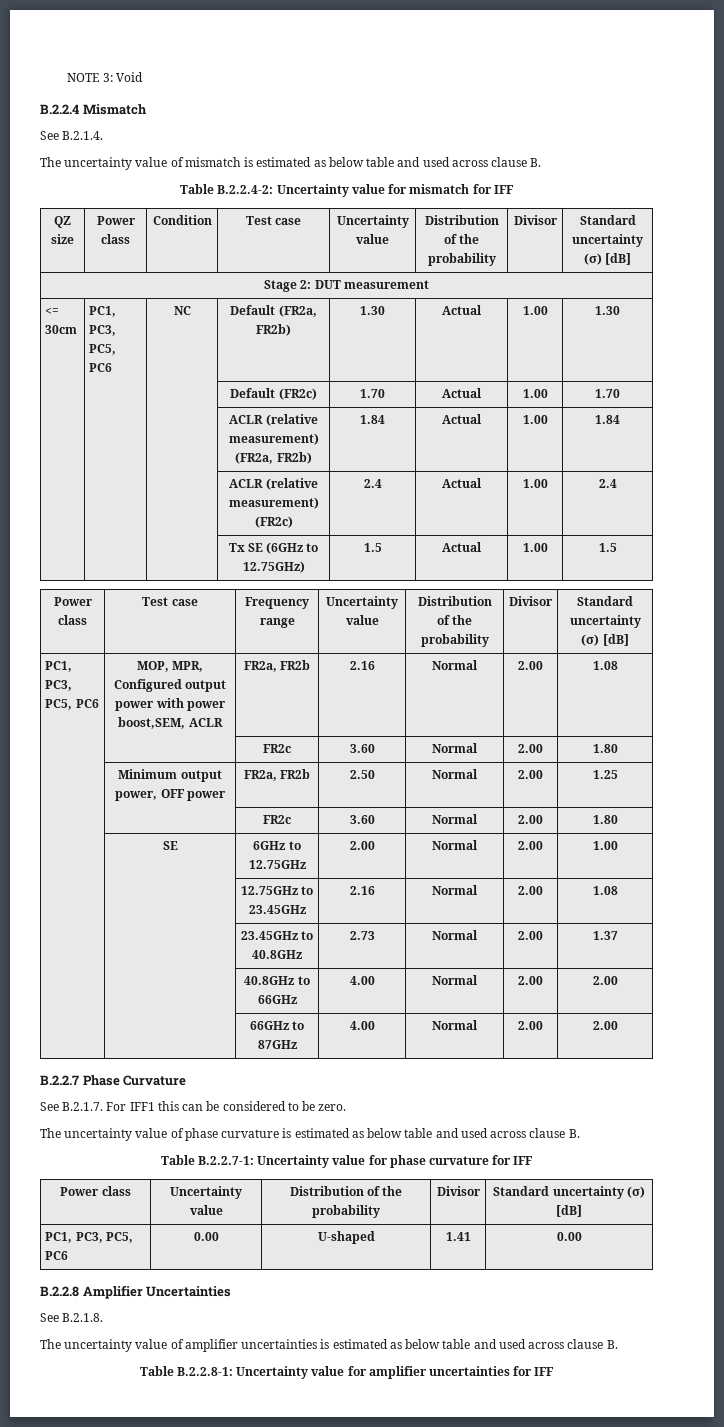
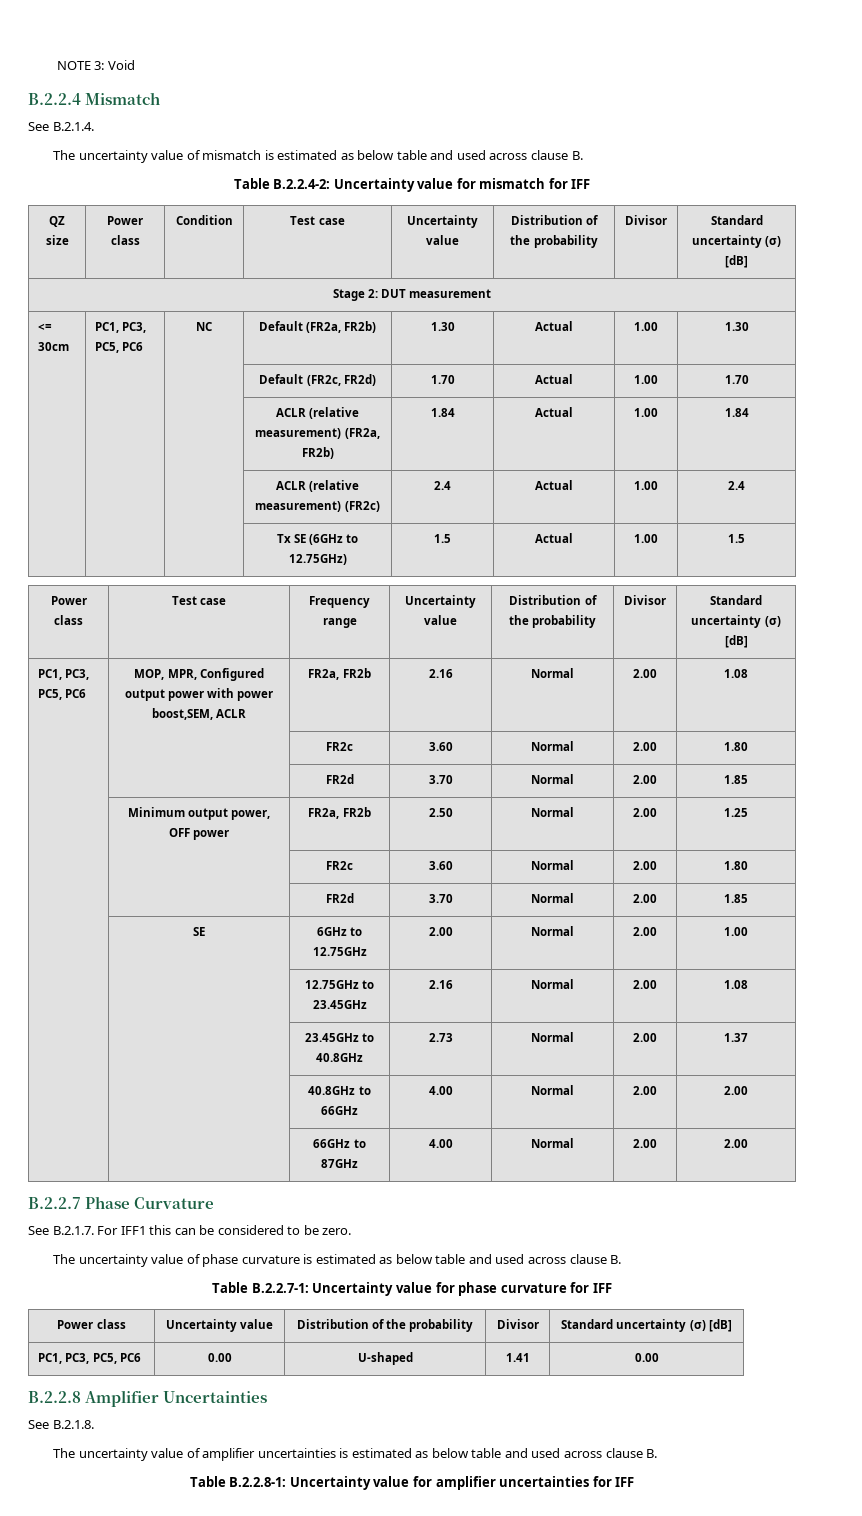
- | | | Default (FR2c) | 1.70 | Actual | 1.00 | 1.70
+ | | | Default (FR2c, FR2d) | 1.70 | Actual | 1.00 | 1.70
  PC1, PC3, PC5, PC6 | MOP, MPR, Configured output power with power boost,SEM, ACLR | FR2a, FR2b | 2.16 | Normal | 2.00 | 1.08
  | | FR2c | 3.60 | Normal | 2.00 | 1.80
+ | | FR2d | 3.70 | Normal | 2.00 | 1.85
  | Minimum output power, OFF power | FR2a, FR2b | 2.50 | Normal | 2.00 | 1.25
  | | FR2c | 3.60 | Normal | 2.00 | 1.80
+ | | FR2d | 3.70 | Normal | 2.00 | 1.85

